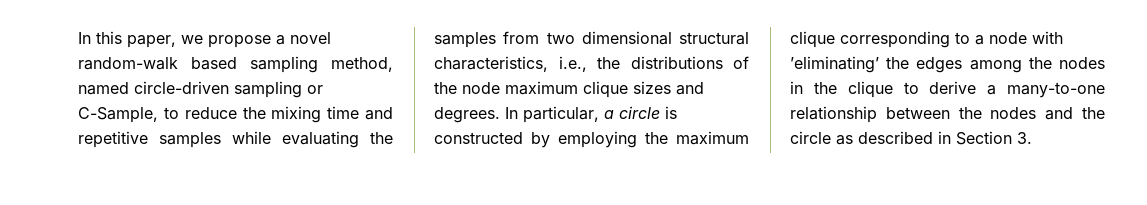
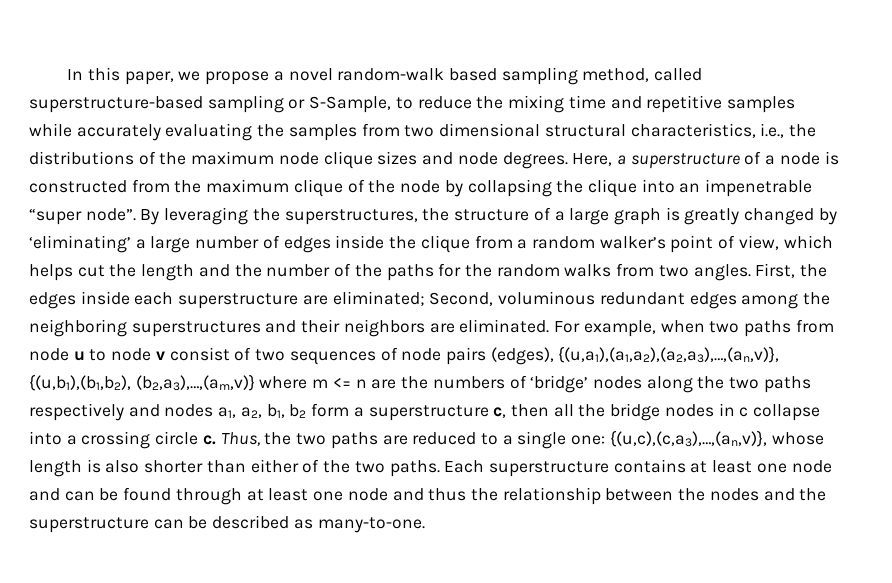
- In this paper, we propose a novel random-walk based sampling method, named circle-driven sampling or C-Sample, to reduce the mixing time and repetitive samples while evaluating the samples from two dimensional structural characteristics, i.e., the distributions of the node maximum clique sizes and degrees. In particular, a circle is constructed by employing the maximum clique corresponding to a node with ’eliminating’ the edges among the nodes in the clique to derive a many-to-one relationship between the nodes and the circle as described in Section 3.
+ In this paper, we propose a novel random-walk based sampling method, called superstructure-based sampling or S-Sample, to reduce the mixing time and repetitive samples while accurately evaluating the samples from two dimensional structural characteristics, i.e., the distributions of the maximum node clique sizes and node degrees. Here, a superstructure of a node is constructed from the maximum clique of the node by collapsing the clique into an impenetrable “super node”. By leveraging the superstructures, the structure of a large graph is greatly changed by ‘eliminating’ a large number of edges inside the clique from a random walker’s point of view, which helps cut the length and the number of the paths for the random walks from two angles. First, the edges inside each superstructure are eliminated; Second, voluminous redundant edges among the neighboring superstructures and their neighbors are eliminated. For example, when two paths from node u to node v consist of two sequences of node pairs (edges), {(u,a1),(a1,a2),(a2,a3),…,(an,v)}, {(u,b1),(b1,b2), (b2,a3),…,(am,v)} where m <= n are the numbers of ‘bridge’ nodes along the two paths respectively and nodes a1, a2, b1, b2 form a superstructure c, then all the bridge nodes in c collapse into a crossing circle c. Thus, the two paths are reduced to a single one: {(u,c),(c,a3),…,(an,v)}, whose length is also shorter than either of the two paths. Each superstructure contains at least one node and can be found through at least one node and thus the relationship between the nodes and the superstructure can be described as many-to-one.

